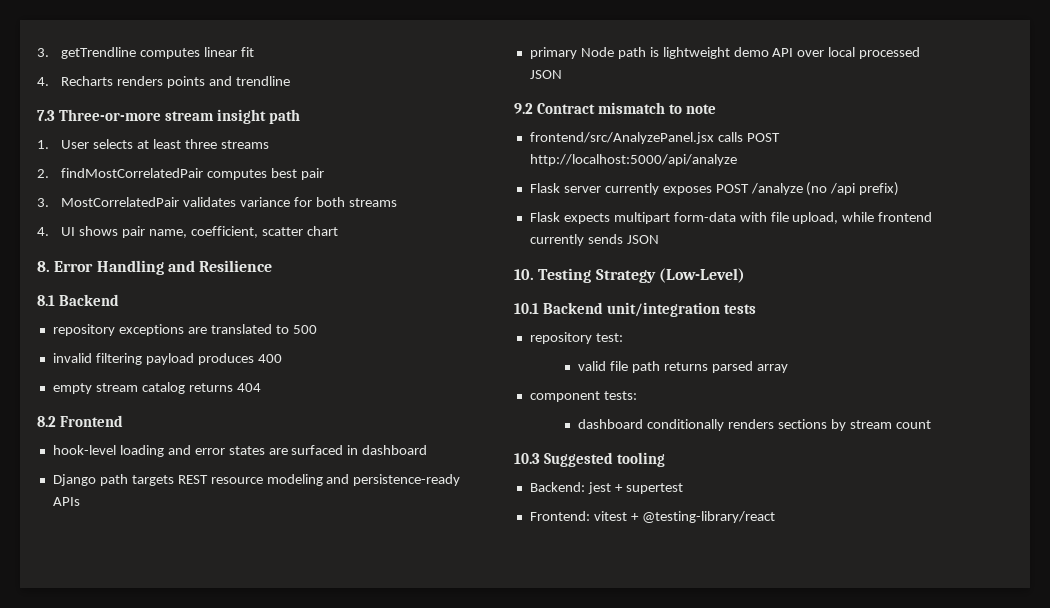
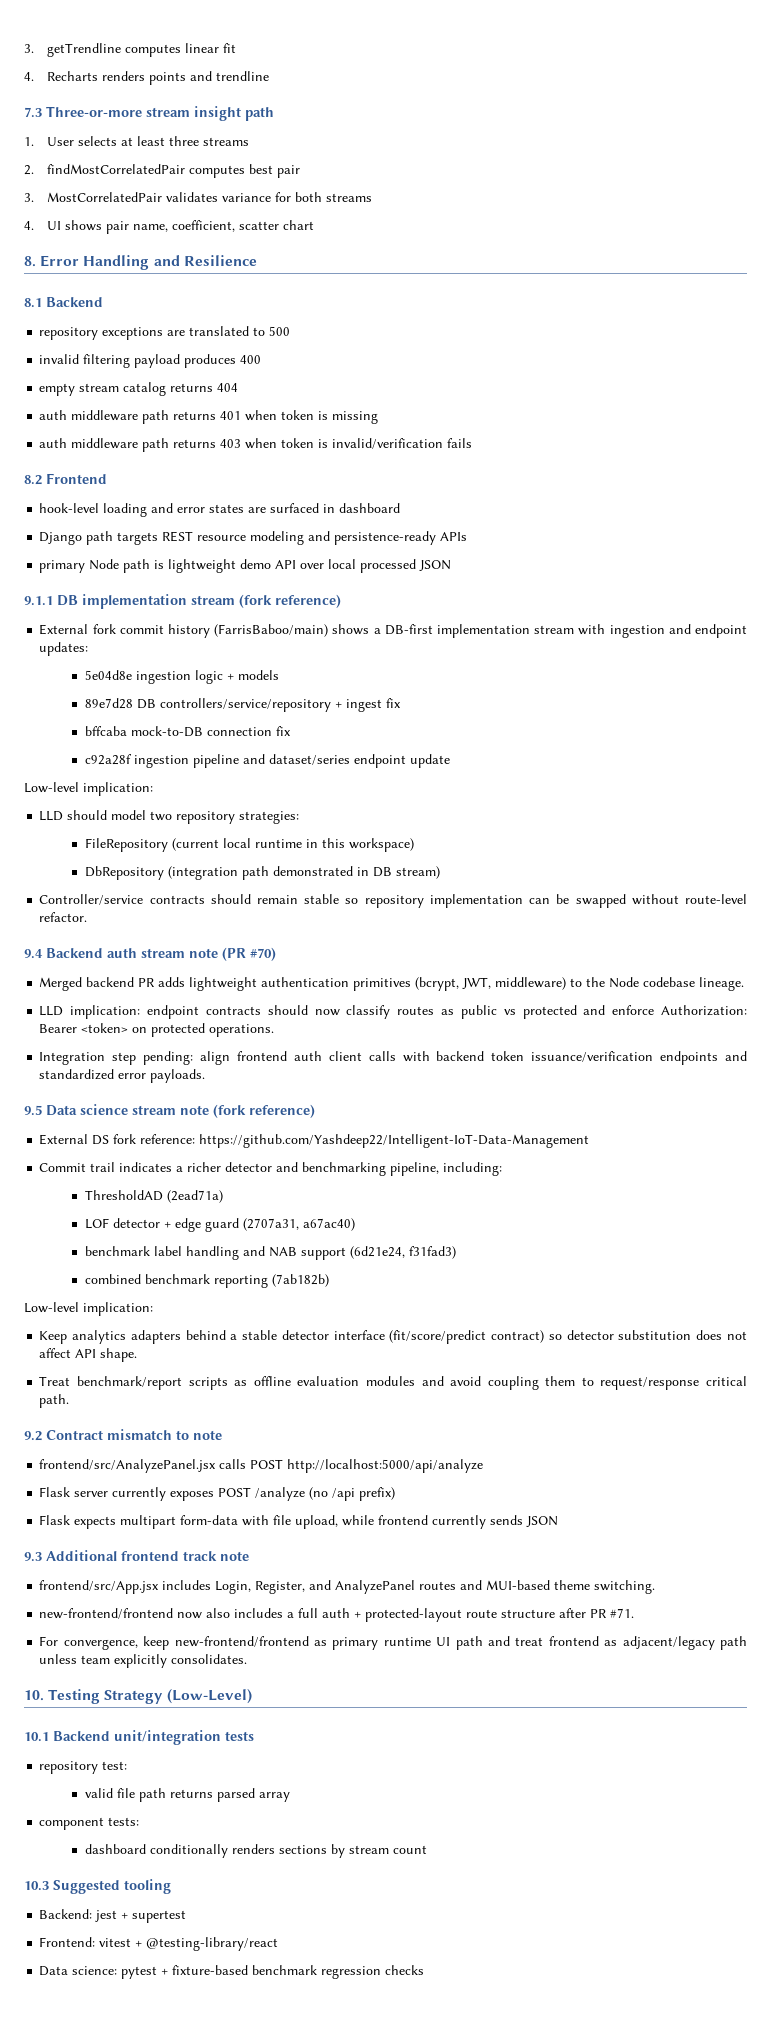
+ auth middleware path returns 401 when token is missing
+ auth middleware path returns 403 when token is invalid/verification fails
+ 9.1.1 DB implementation stream (fork reference)
+ External fork commit history (FarrisBaboo/main) shows a DB-first implementation stream with ingestion and endpoint updates:
+ 5e04d8e ingestion logic + models
+ 89e7d28 DB controllers/service/repository + ingest fix
+ bffcaba mock-to-DB connection fix
+ c92a28f ingestion pipeline and dataset/series endpoint update
+ Low-level implication:
+ LLD should model two repository strategies:
+ FileRepository (current local runtime in this workspace)
+ DbRepository (integration path demonstrated in DB stream)
+ Controller/service contracts should remain stable so repository implementation can be swapped without route-level refactor.
+ 9.4 Backend auth stream note (PR #70)
+ Merged backend PR adds lightweight authentication primitives (bcrypt, JWT, middleware) to the Node codebase lineage.
+ LLD implication: endpoint contracts should now classify routes as public vs protected and enforce Authorization: Bearer <token> on protected operations.
+ Integration step pending: align frontend auth client calls with backend token issuance/verification endpoints and standardized error payloads.
+ 9.5 Data science stream note (fork reference)
+ External DS fork reference: https://github.com/Yashdeep22/Intelligent-IoT-Data-Management
+ Commit trail indicates a richer detector and benchmarking pipeline, including:
+ ThresholdAD (2ead71a)
+ LOF detector + edge guard (2707a31, a67ac40)
+ benchmark label handling and NAB support (6d21e24, f31fad3)
+ combined benchmark reporting (7ab182b)
+ Low-level implication:
+ Keep analytics adapters behind a stable detector interface (fit/score/predict contract) so detector substitution does not affect API shape.
+ Treat benchmark/report scripts as offline evaluation modules and avoid coupling them to request/response critical path.
+ 9.3 Additional frontend track note
+ frontend/src/App.jsx includes Login, Register, and AnalyzePanel routes and MUI-based theme switching.
+ new-frontend/frontend now also includes a full auth + protected-layout route structure after PR #71.
+ For convergence, keep new-frontend/frontend as primary runtime UI path and treat frontend as adjacent/legacy path unless team explicitly consolidates.
+ Data science: pytest + fixture-based benchmark regression checks

